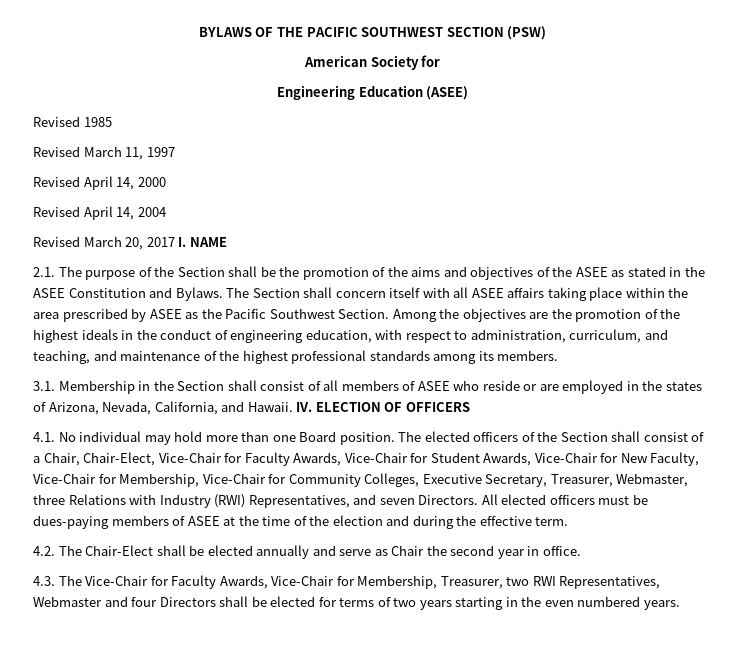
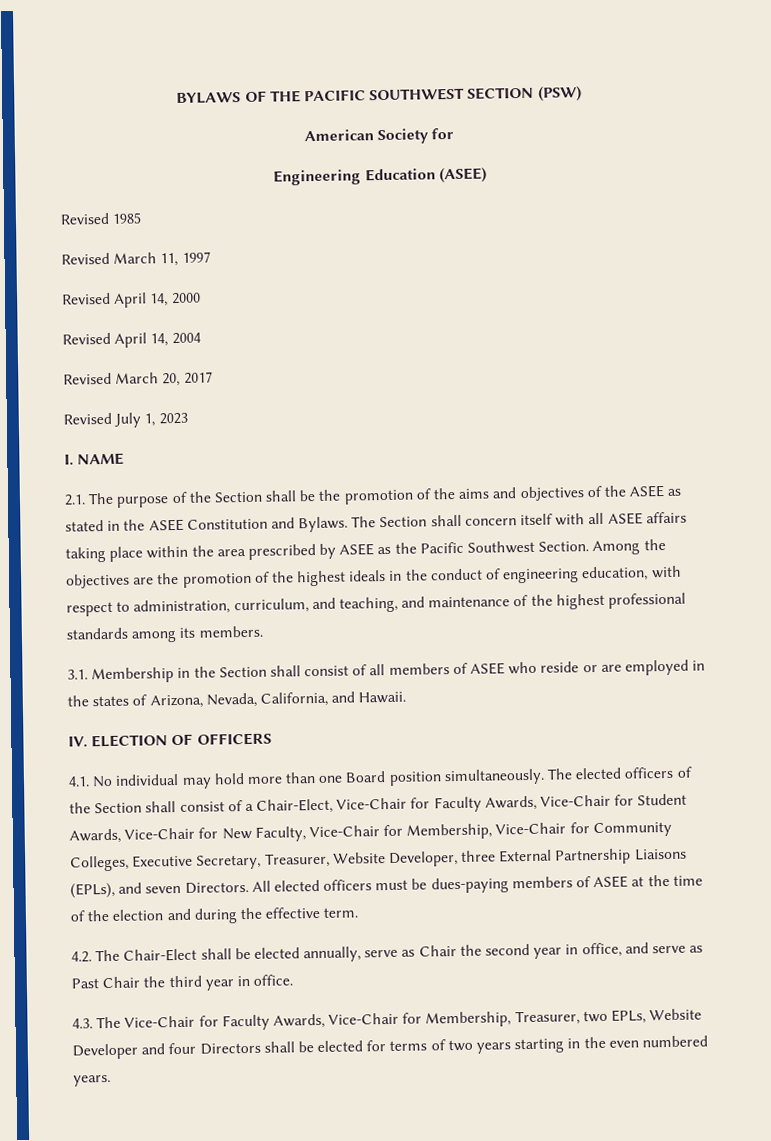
- Revised March 20, 2017 I. NAME
+ Revised March 20, 2017
+ Revised July 1, 2023
+ I. NAME
- 3.1. Membership in the Section shall consist of all members of ASEE who reside or are employed in the states of Arizona, Nevada, California, and Hawaii. IV. ELECTION OF OFFICERS
+ 3.1. Membership in the Section shall consist of all members of ASEE who reside or are employed in the states of Arizona, Nevada, California, and Hawaii.
+ IV. ELECTION OF OFFICERS
- 4.1. No individual may hold more than one Board position.
+ 4.1. No individual may hold more than one Board position simultaneously.
- The elected officers of the Section shall consist of a Chair, Chair-Elect, Vice-Chair for Faculty Awards, Vice-Chair for Student Awards, Vice-Chair for New Faculty, Vice-Chair for Membership, Vice-Chair for Community Colleges, Executive Secretary, Treasurer, Webmaster, three Relations with Industry (RWI) Representatives, and seven Directors.
+ The elected officers of the Section shall consist of a Chair-Elect, Vice-Chair for Faculty Awards, Vice-Chair for Student Awards, Vice-Chair for New Faculty, Vice-Chair for Membership, Vice-Chair for Community Colleges, Executive Secretary, Treasurer, Website Developer, three External Partnership Liaisons (EPLs), and seven Directors.
- 4.2. The Chair-Elect shall be elected annually and serve as Chair the second year in office.
+ 4.2. The Chair-Elect shall be elected annually, serve as Chair the second year in office, and serve as Past Chair the third year in office.
- 4.3. The Vice-Chair for Faculty Awards, Vice-Chair for Membership, Treasurer, two RWI Representatives, Webmaster and four Directors shall be elected for terms of two years starting in the even numbered years.
+ 4.3. The Vice-Chair for Faculty Awards, Vice-Chair for Membership, Treasurer, two EPLs, Website Developer and four Directors shall be elected for terms of two years starting in the even numbered years.

